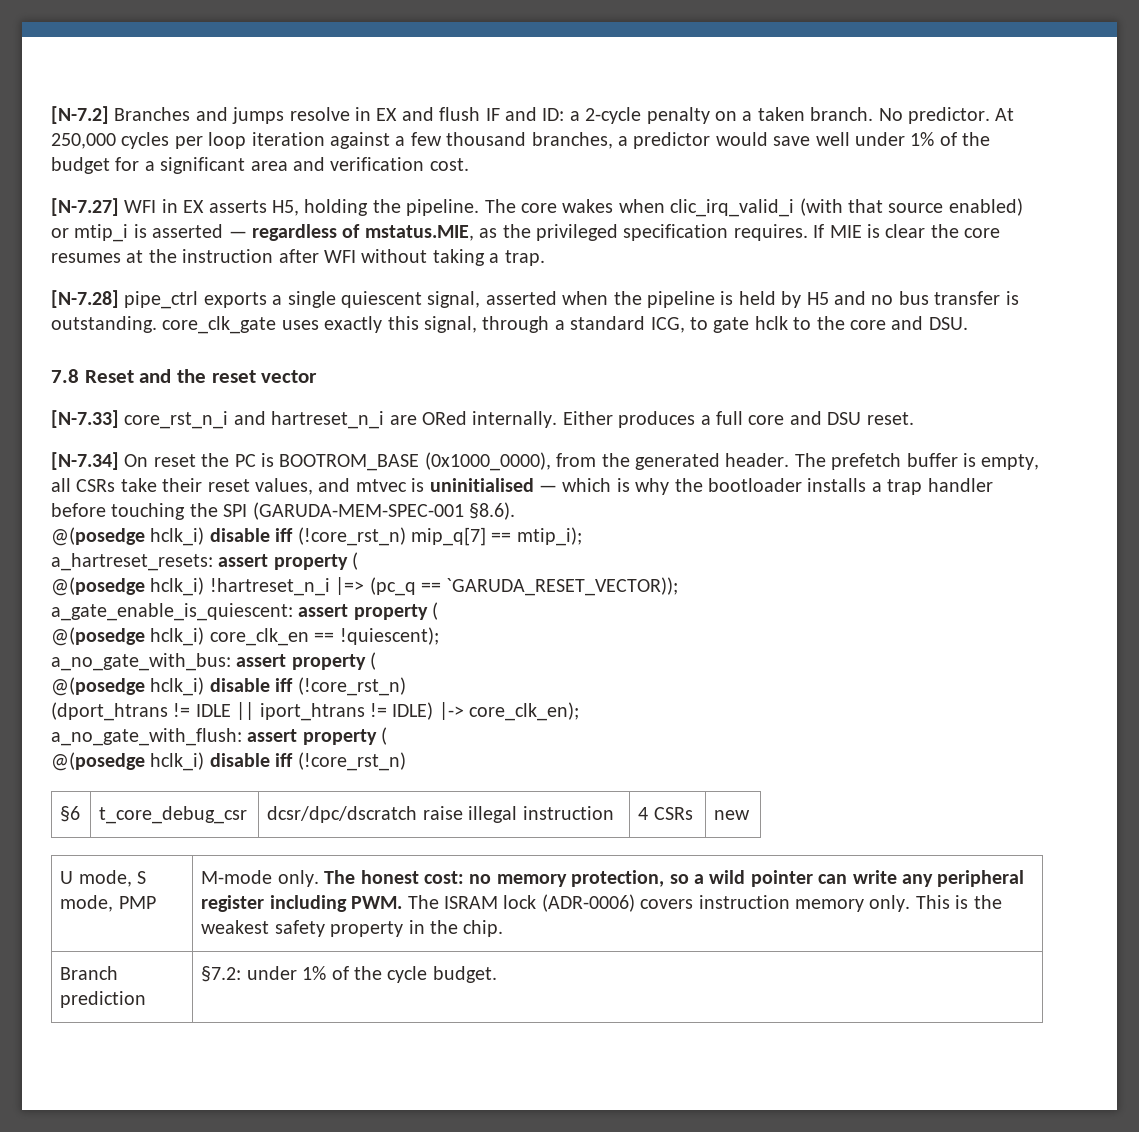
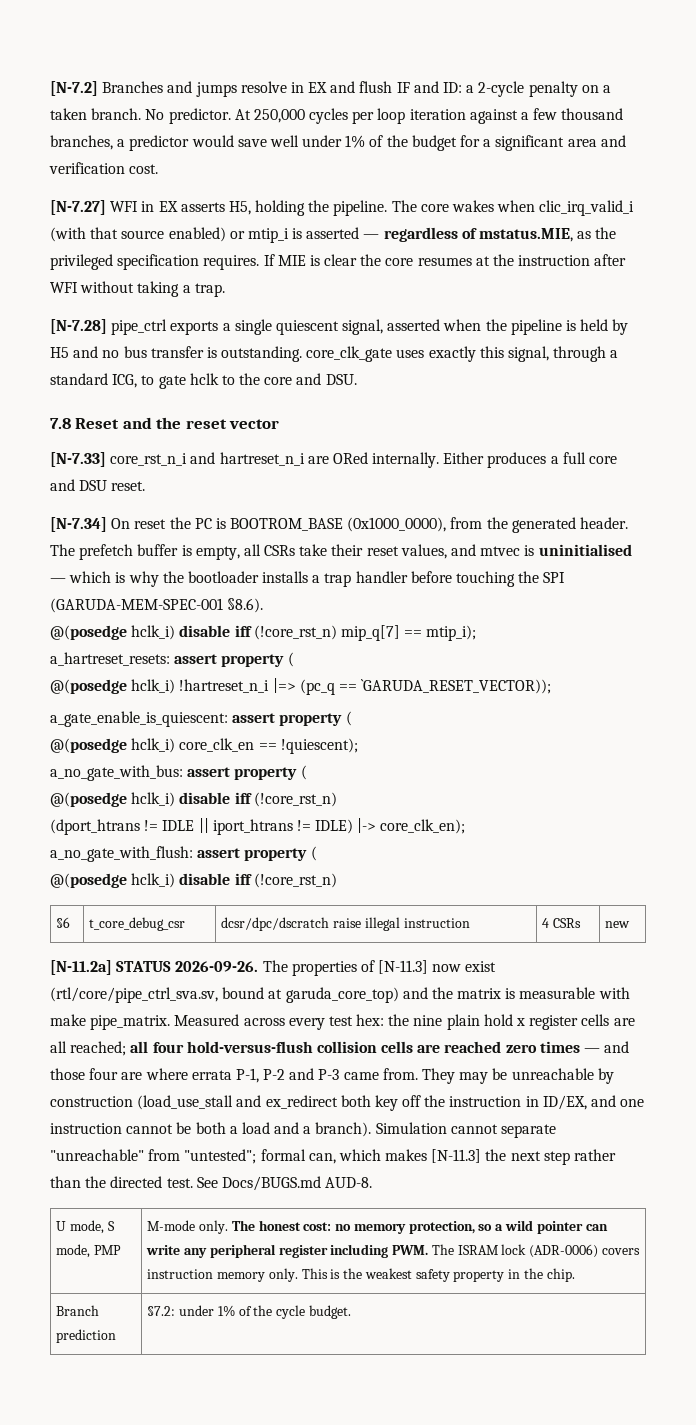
+ [N-11.2a] STATUS 2026-09-26. The properties of [N-11.3] now exist (rtl/core/pipe_ctrl_sva.sv, bound at garuda_core_top) and the matrix is measurable with make pipe_matrix. Measured across every test hex: the nine plain hold x register cells are all reached; all four hold-versus-flush collision cells are reached zero times — and those four are where errata P-1, P-2 and P-3 came from. They may be unreachable by construction (load_use_stall and ex_redirect both key off the instruction in ID/EX, and one instruction cannot be both a load and a branch). Simulation cannot separate "unreachable" from "untested"; formal can, which makes [N-11.3] the next step rather than the directed test. See Docs/BUGS.md AUD-8.

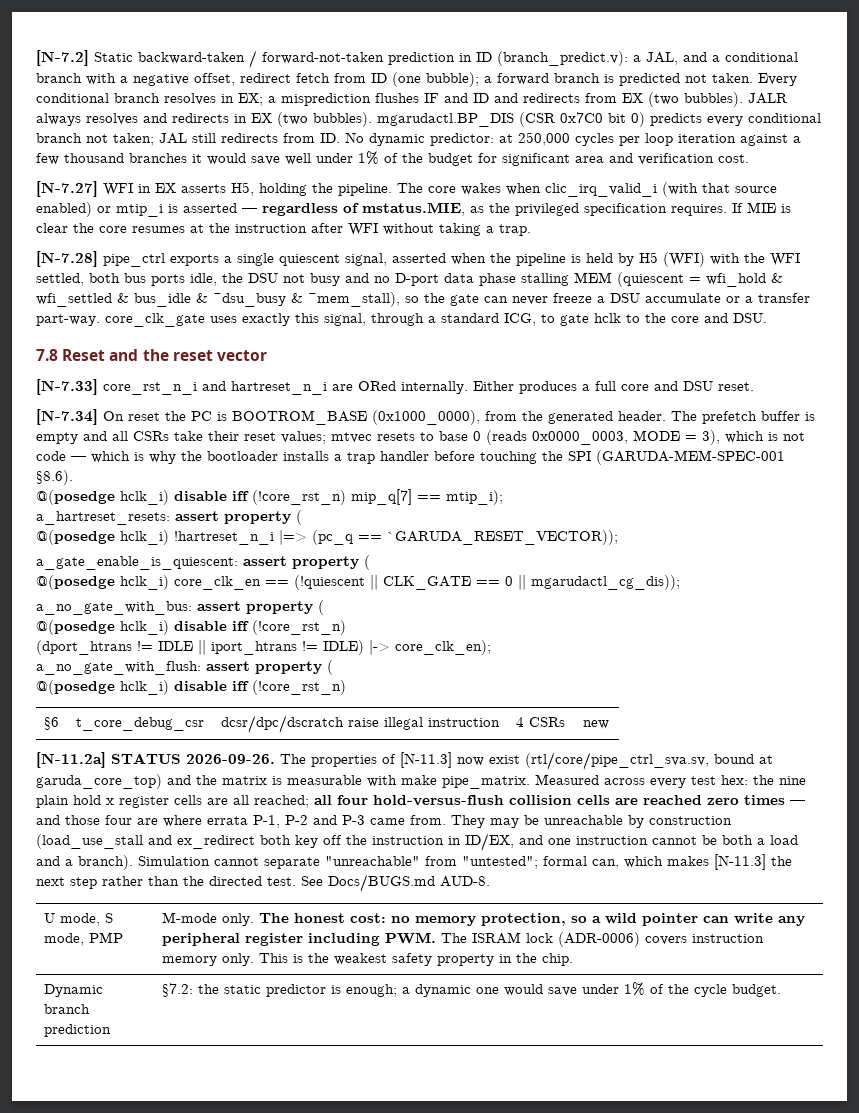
- [N-7.2] Branches and jumps resolve in EX and flush IF and ID: a 2-cycle penalty on a taken branch. No predictor. At 250,000 cycles per loop iteration against a few thousand branches, a predictor would save well under 1% of the budget for a significant area and verification cost.
+ [N-7.2] Static backward-taken / forward-not-taken prediction in ID (branch_predict.v): a JAL, and a conditional branch with a negative offset, redirect fetch from ID (one bubble); a forward branch is predicted not taken. Every conditional branch resolves in EX; a misprediction flushes IF and ID and redirects from EX (two bubbles). JALR always resolves and redirects in EX (two bubbles). mgarudactl.BP_DIS (CSR 0x7C0 bit 0) predicts every conditional branch not taken; JAL still redirects from ID. No dynamic predictor: at 250,000 cycles per loop iteration against a few thousand branches it would save well under 1% of the budget for significant area and verification cost.
- [N-7.28] pipe_ctrl exports a single quiescent signal, asserted when the pipeline is held by H5 and no bus transfer is outstanding. core_clk_gate uses exactly this signal, through a standard ICG, to gate hclk to the core and DSU.
+ [N-7.28] pipe_ctrl exports a single quiescent signal, asserted when the pipeline is held by H5 (WFI) with the WFI settled, both bus ports idle, the DSU not busy and no D-port data phase stalling MEM (quiescent = wfi_hold & wfi_settled & bus_idle & ~dsu_busy & ~mem_stall), so the gate can never freeze a DSU accumulate or a transfer part-way. core_clk_gate uses exactly this signal, through a standard ICG, to gate hclk to the core and DSU.
- The prefetch buffer is empty, all CSRs take their reset values, and mtvec is uninitialised — which is why the bootloader installs a trap handler before touching the SPI (GARUDA-MEM-SPEC-001 §8.6).
+ The prefetch buffer is empty and all CSRs take their reset values; mtvec resets to base 0 (reads 0x0000_0003, MODE = 3), which is not code — which is why the bootloader installs a trap handler before touching the SPI (GARUDA-MEM-SPEC-001 §8.6).
- @(posedge hclk_i) core_clk_en == !quiescent);
+ @(posedge hclk_i) core_clk_en == (!quiescent || CLK_GATE == 0 || mgarudactl_cg_dis));
- Branch prediction | §7.2: under 1% of the cycle budget.
+ Dynamic branch prediction | §7.2: the static predictor is enough; a dynamic one would save under 1% of the cycle budget.

